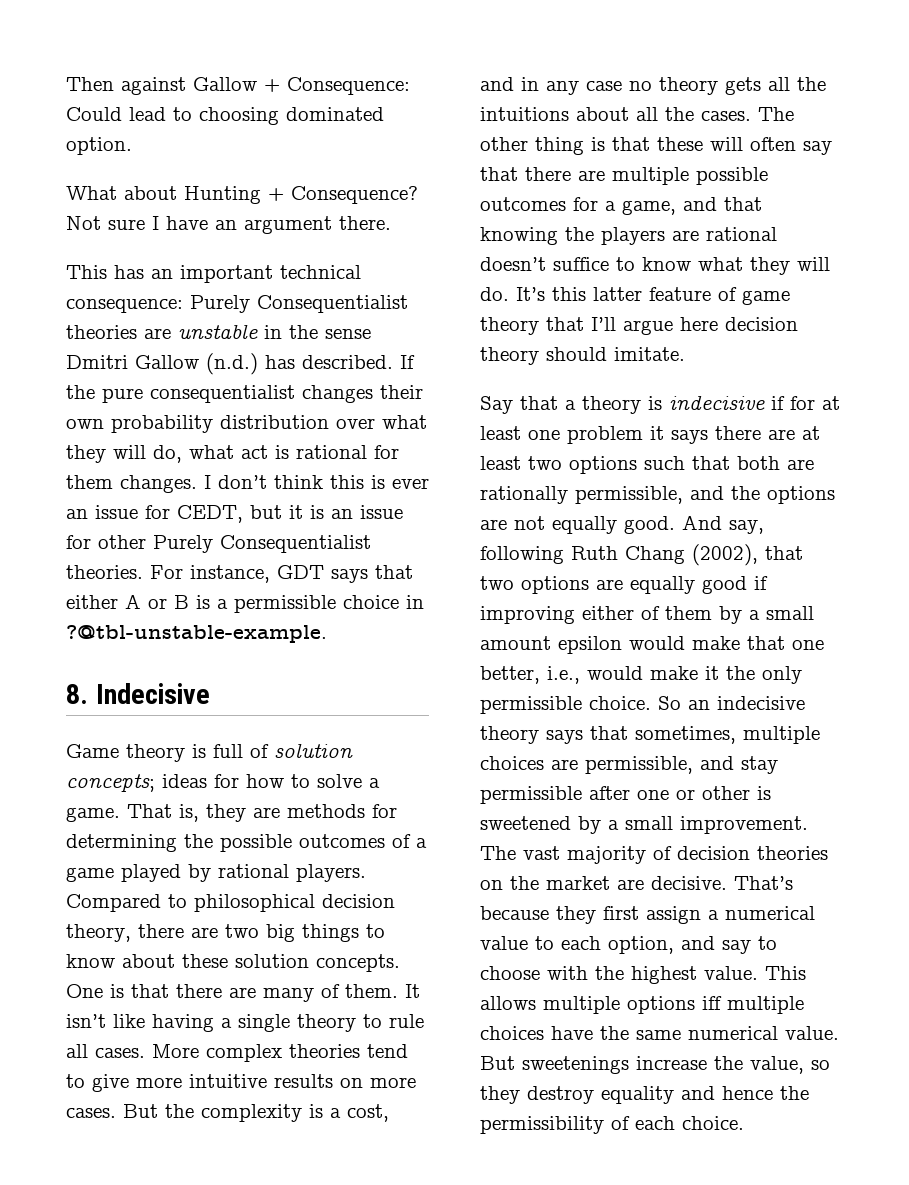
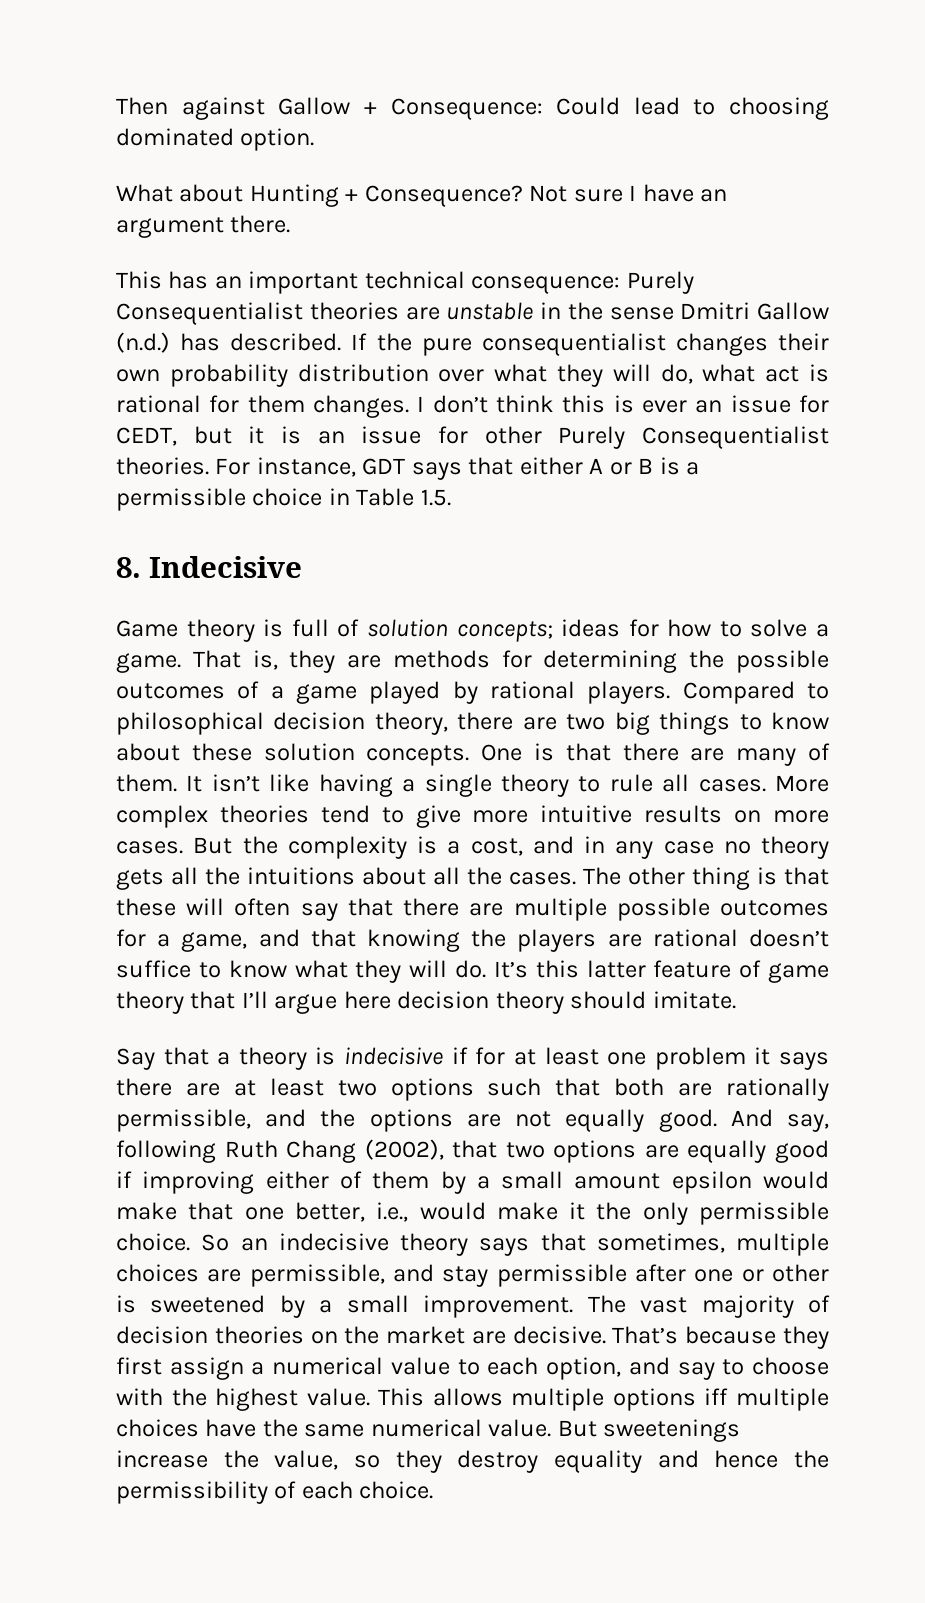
- For instance, GDT says that either A or B is a permissible choice in ?@tbl-unstable-example.
+ For instance, GDT says that either A or B is a permissible choice in Table 1.5.

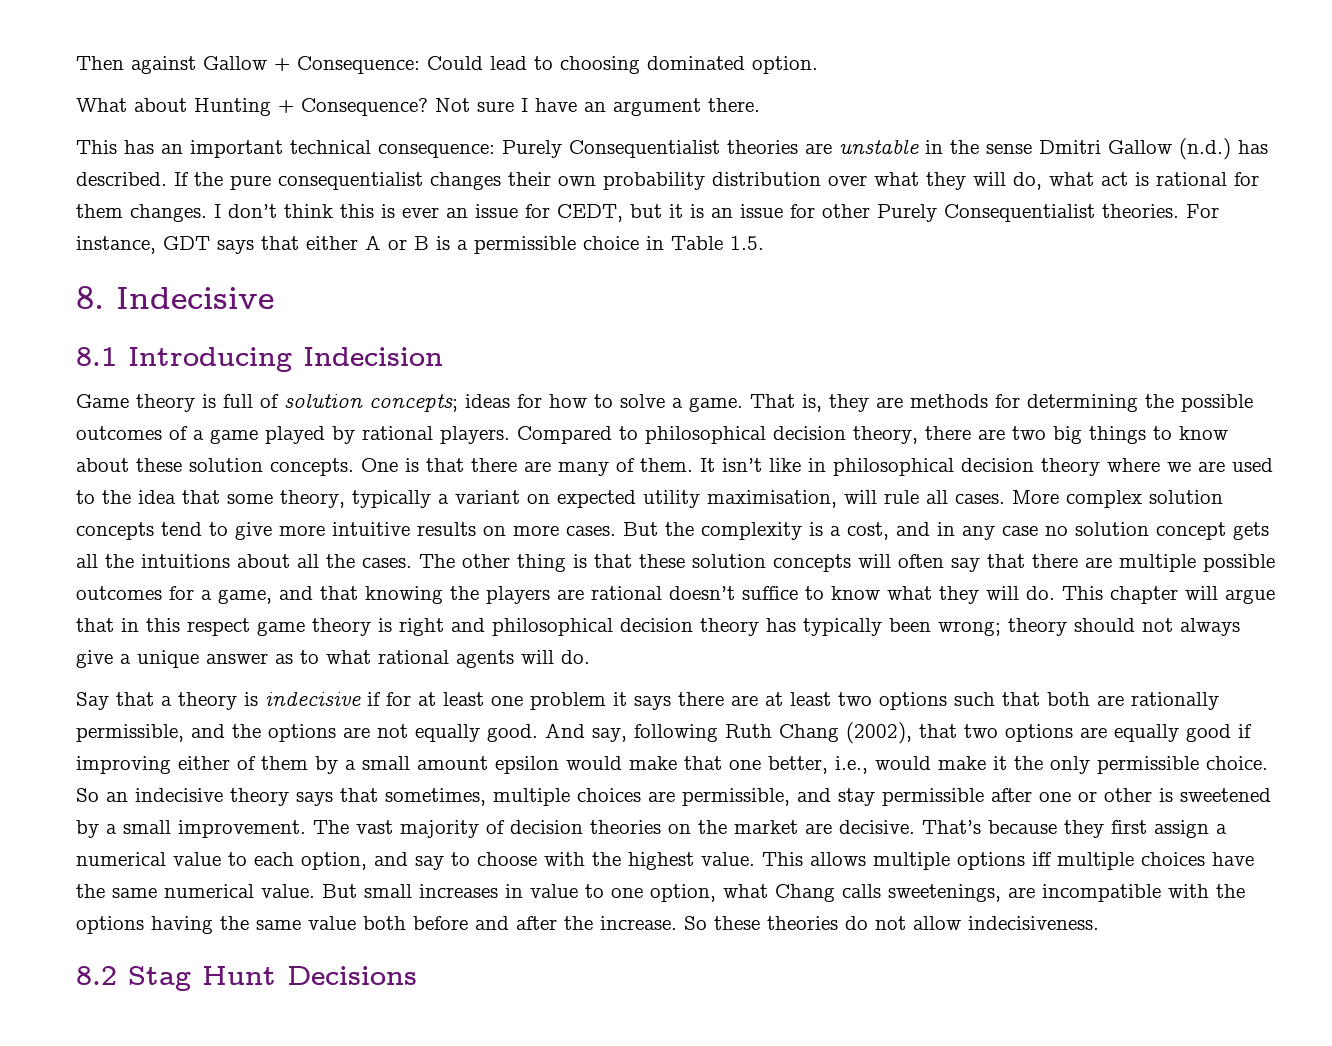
+ 8.1 Introducing Indecision
- It isn’t like having a single theory to rule all cases.
+ It isn’t like in philosophical decision theory where we are used to the idea that some theory, typically a variant on expected utility maximisation, will rule all cases.
- More complex theories tend to give more intuitive results on more cases.
+ More complex solution concepts tend to give more intuitive results on more cases.
- But the complexity is a cost, and in any case no theory gets all the intuitions about all the cases.
+ But the complexity is a cost, and in any case no solution concept gets all the intuitions about all the cases.
- The other thing is that these will often say that there are multiple possible outcomes for a game, and that knowing the players are rational doesn’t suffice to know what they will do.
+ The other thing is that these solution concepts will often say that there are multiple possible outcomes for a game, and that knowing the players are rational doesn’t suffice to know what they will do.
- It’s this latter feature of game theory that I’ll argue here decision theory should imitate.
+ This chapter will argue that in this respect game theory is right and philosophical decision theory has typically been wrong; theory should not always give a unique answer as to what rational agents will do.
- But sweetenings increase the value, so they destroy equality and hence the permissibility of each choice.
+ But small increases in value to one option, what Chang calls sweetenings, are incompatible with the options having the same value both before and after the increase. So these theories do not allow indecisiveness.
+ 8.2 Stag Hunt Decisions

